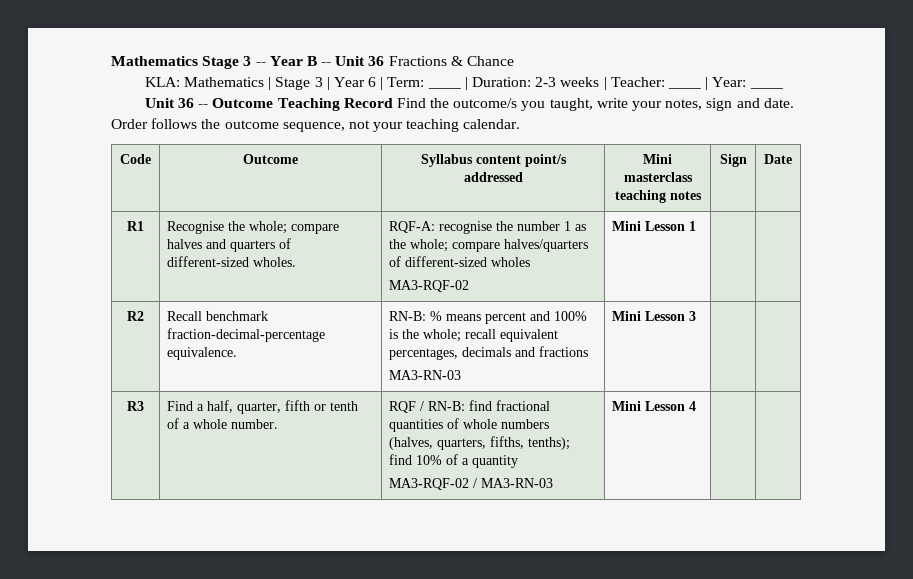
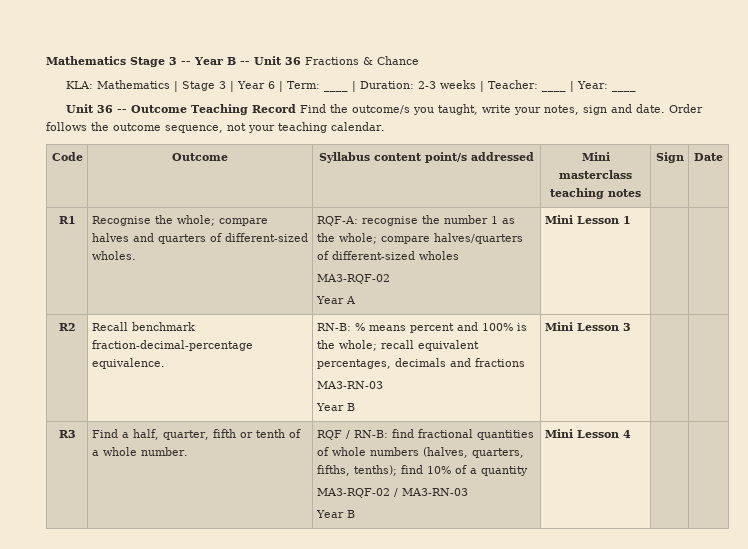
  R1 | Recognise the whole; compare halves and quarters of different-sized wholes. | RQF-A: recognise the number 1 as the whole; compare halves/quarters of different-sized wholes
- MA3-RQF-02 | Mini Lesson 1 | |
+ MA3-RQF-02
+ Year A | Mini Lesson 1 | |
  R2 | Recall benchmark fraction-decimal-percentage equivalence. | RN-B: % means percent and 100% is the whole; recall equivalent percentages, decimals and fractions
- MA3-RN-03 | Mini Lesson 3 | |
+ MA3-RN-03
+ Year B | Mini Lesson 3 | |
  R3 | Find a half, quarter, fifth or tenth of a whole number. | RQF / RN-B: find fractional quantities of whole numbers (halves, quarters, fifths, tenths); find 10% of a quantity
- MA3-RQF-02 / MA3-RN-03 | Mini Lesson 4 | |
+ MA3-RQF-02 / MA3-RN-03
+ Year B | Mini Lesson 4 | |

